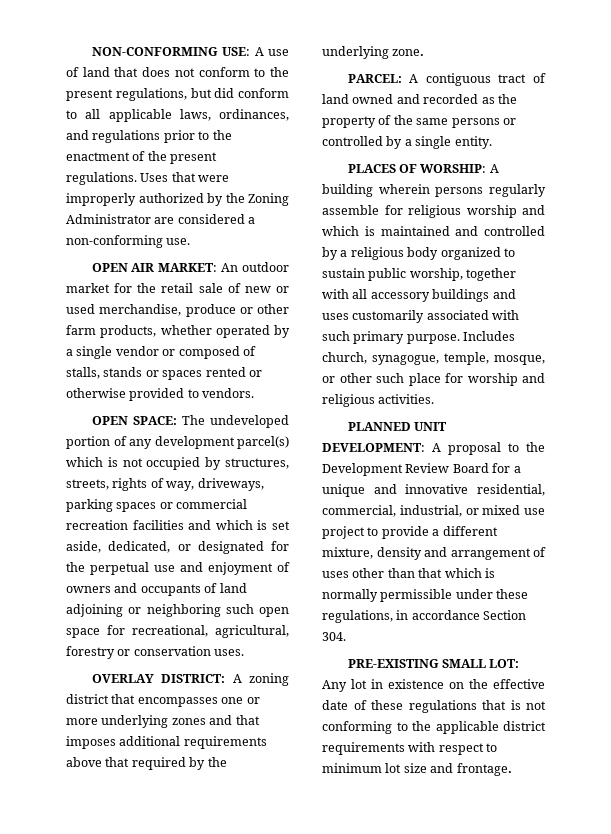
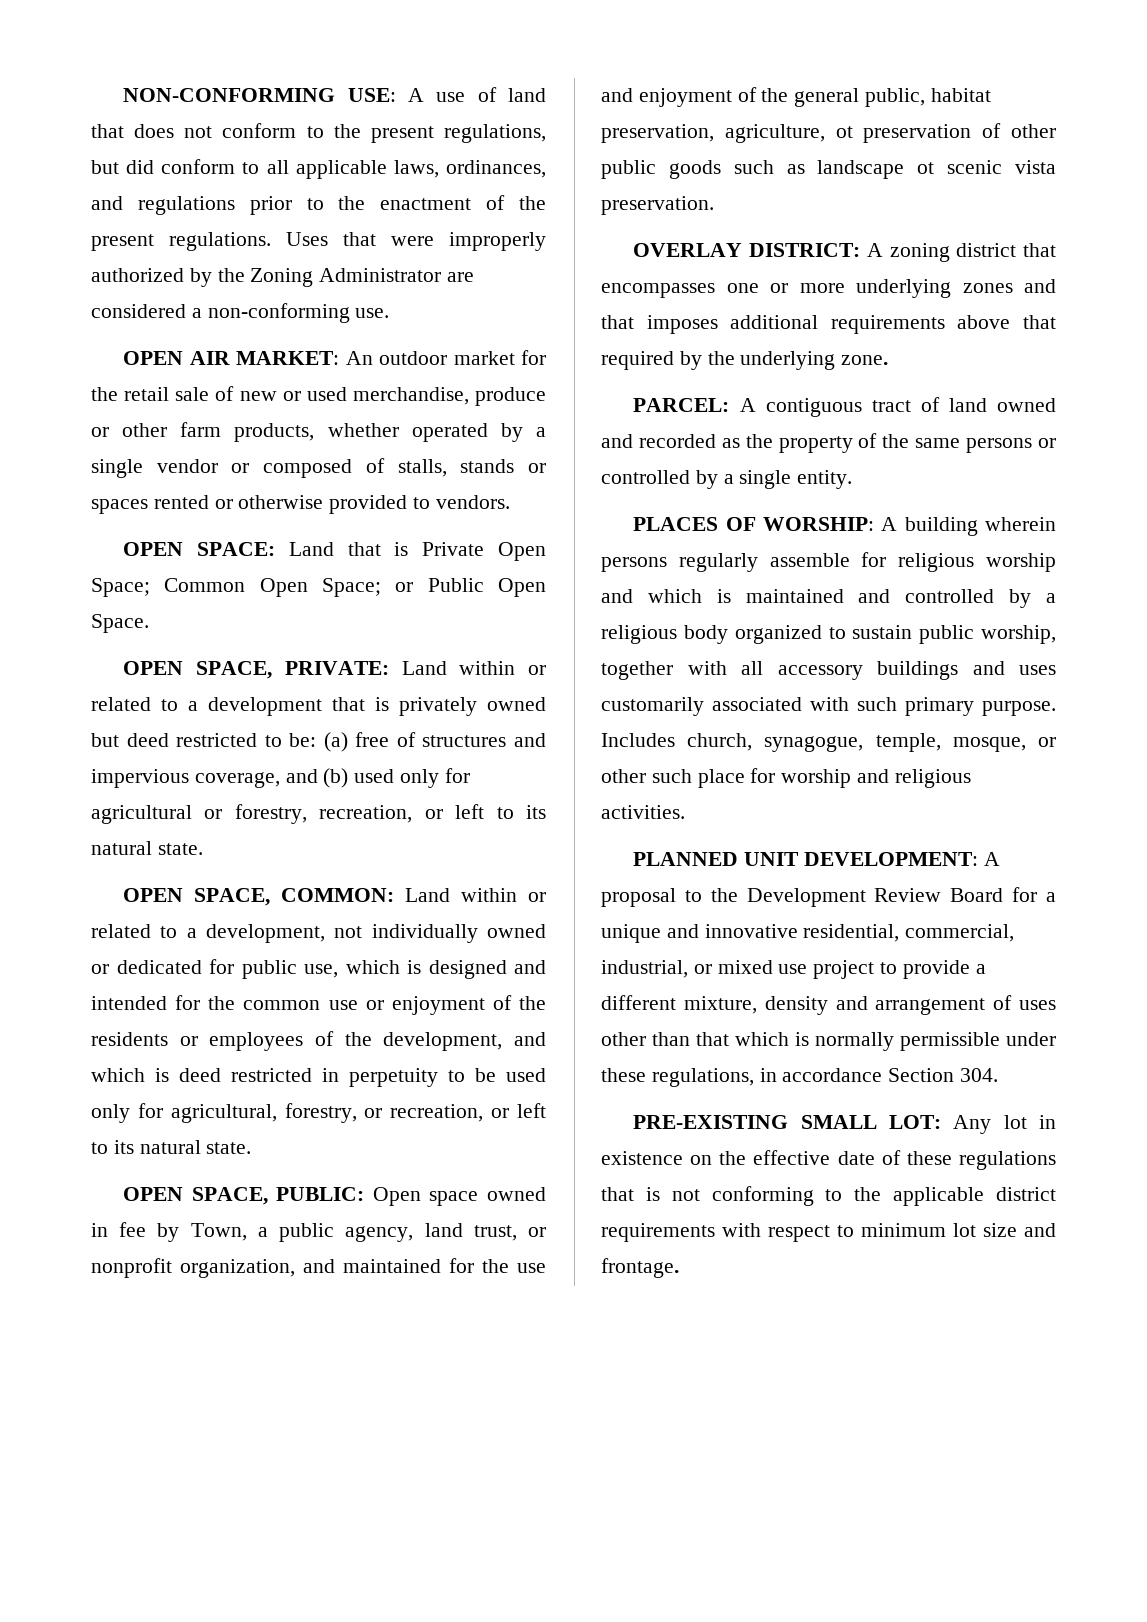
- OPEN SPACE: The undeveloped portion of any development parcel(s) which is not occupied by structures, streets, rights of way, driveways, parking spaces or commercial recreation facilities and which is set aside, dedicated, or designated for the perpetual use and enjoyment of owners and occupants of land adjoining or neighboring such open space for recreational, agricultural, forestry or conservation uses.
+ OPEN SPACE: Land that is Private Open Space; Common Open Space; or Public Open Space.
+ OPEN SPACE, PRIVATE: Land within or related to a development that is privately owned but deed restricted to be: (a) free of structures and impervious coverage, and (b) used only for agricultural or forestry, recreation, or left to its natural state.
+ OPEN SPACE, COMMON: Land within or related to a development, not individually owned or dedicated for public use, which is designed and intended for the common use or enjoyment of the residents or employees of the development, and which is deed restricted in perpetuity to be used only for agricultural, forestry, or recreation, or left to its natural state.
+ OPEN SPACE, PUBLIC: Open space owned in fee by Town, a public agency, land trust, or nonprofit organization, and maintained for the use and enjoyment of the general public, habitat preservation, agriculture, ot preservation of other public goods such as landscape ot scenic vista preservation.

